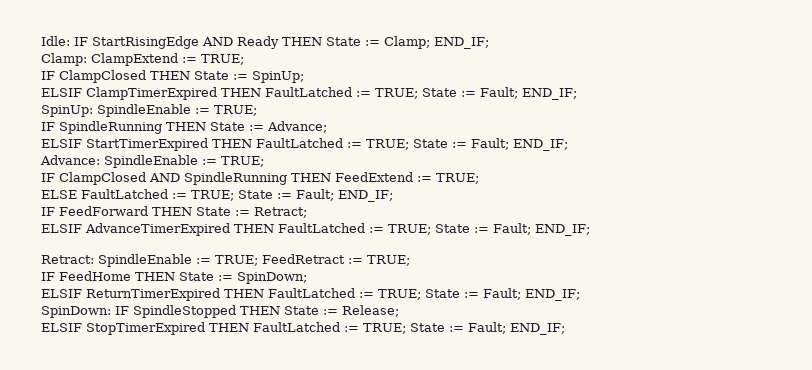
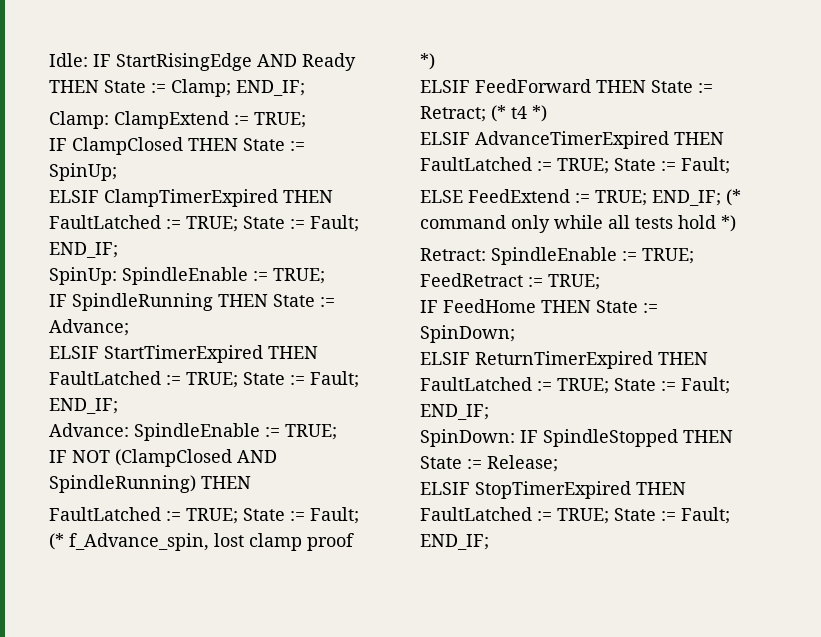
- IF ClampClosed AND SpindleRunning THEN FeedExtend := TRUE;
- ELSE FaultLatched := TRUE; State := Fault; END_IF;
- IF FeedForward THEN State := Retract;
+ IF NOT (ClampClosed AND SpindleRunning) THEN
+ FaultLatched := TRUE; State := Fault; (* f_Advance_spin, lost clamp proof *)
+ ELSIF FeedForward THEN State := Retract; (* t4 *)
- ELSIF AdvanceTimerExpired THEN FaultLatched := TRUE; State := Fault; END_IF;
+ ELSIF AdvanceTimerExpired THEN FaultLatched := TRUE; State := Fault;
+ ELSE FeedExtend := TRUE; END_IF; (* command only while all tests hold *)

